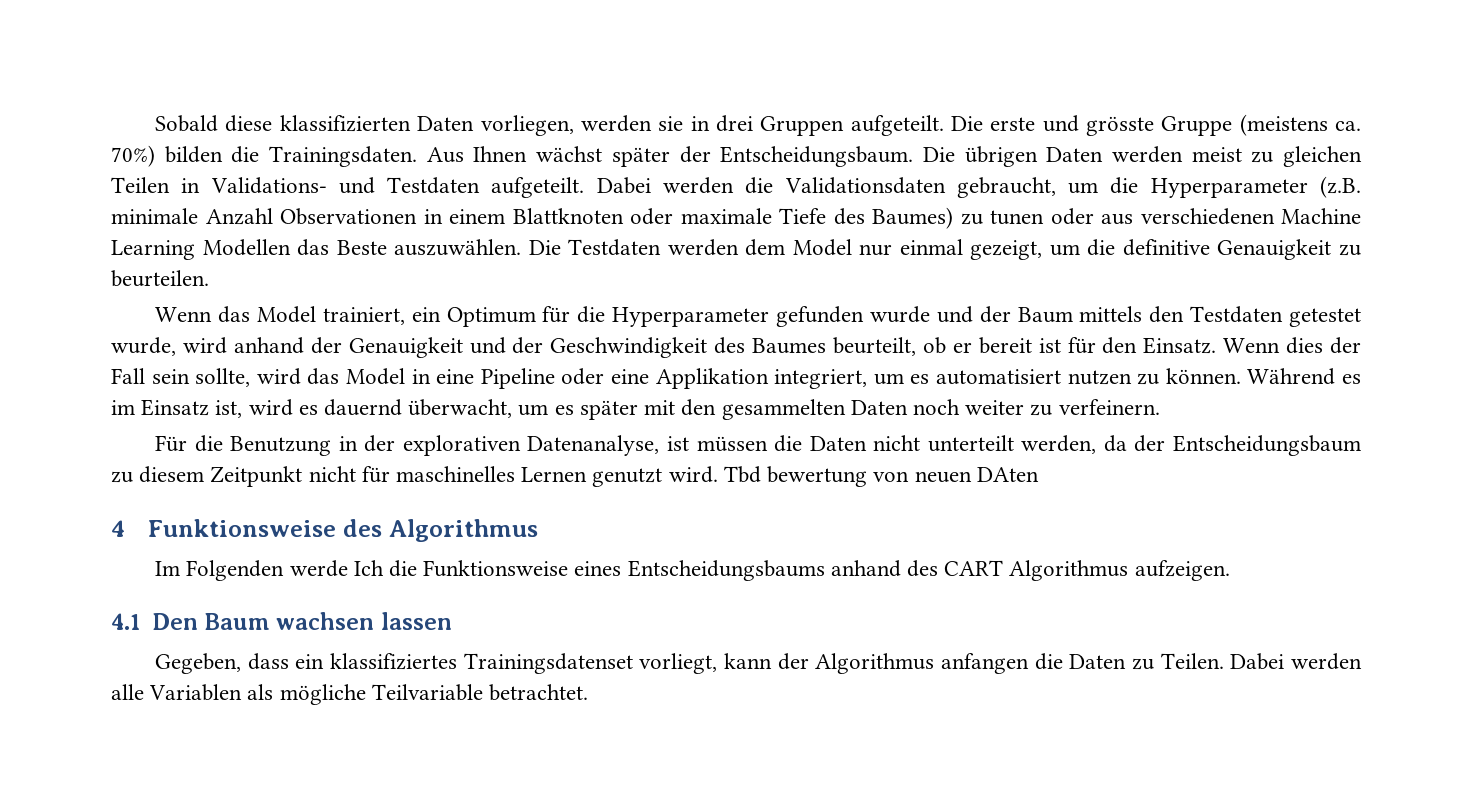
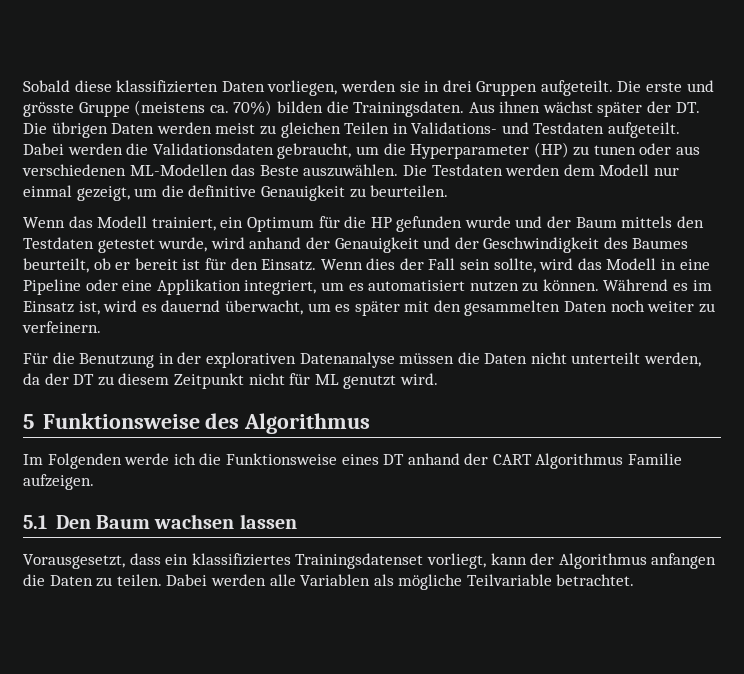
- Aus Ihnen wächst später der Entscheidungsbaum. Die übrigen Daten werden meist zu gleichen Teilen in Validations- und Testdaten aufgeteilt.
+ Aus ihnen wächst später der DT. Die übrigen Daten werden meist zu gleichen Teilen in Validations- und Testdaten aufgeteilt.
- Dabei werden die Validationsdaten gebraucht, um die Hyperparameter (z.B. minimale Anzahl Observationen in einem Blattknoten oder maximale Tiefe des Baumes) zu tunen oder aus verschiedenen Machine Learning Modellen das Beste auszuwählen.
+ Dabei werden die Validationsdaten gebraucht, um die Hyperparameter (HP) zu tunen oder aus verschiedenen ML-Modellen das Beste auszuwählen.
- Die Testdaten werden dem Model nur einmal gezeigt, um die definitive Genauigkeit zu beurteilen.
+ Die Testdaten werden dem Modell nur einmal gezeigt, um die definitive Genauigkeit zu beurteilen.
- Wenn das Model trainiert, ein Optimum für die Hyperparameter gefunden wurde und der Baum mittels den Testdaten getestet wurde, wird anhand der Genauigkeit und der Geschwindigkeit des Baumes beurteilt, ob er bereit ist für den Einsatz.
+ Wenn das Modell trainiert, ein Optimum für die HP gefunden wurde und der Baum mittels den Testdaten getestet wurde, wird anhand der Genauigkeit und der Geschwindigkeit des Baumes beurteilt, ob er bereit ist für den Einsatz.
- Wenn dies der Fall sein sollte, wird das Model in eine Pipeline oder eine Applikation integriert, um es automatisiert nutzen zu können.
+ Wenn dies der Fall sein sollte, wird das Modell in eine Pipeline oder eine Applikation integriert, um es automatisiert nutzen zu können.
- Für die Benutzung in der explorativen Datenanalyse, ist müssen die Daten nicht unterteilt werden, da der Entscheidungsbaum zu diesem Zeitpunkt nicht für maschinelles Lernen genutzt wird. Tbd bewertung von neuen DAten
- 4 Funktionsweise des Algorithmus
+ Für die Benutzung in der explorativen Datenanalyse müssen die Daten nicht unterteilt werden, da der DT zu diesem Zeitpunkt nicht für ML genutzt wird.
+ 5 Funktionsweise des Algorithmus
- Im Folgenden werde Ich die Funktionsweise eines Entscheidungsbaums anhand des CART Algorithmus aufzeigen.
+ Im Folgenden werde ich die Funktionsweise eines DT anhand der CART Algorithmus Familie aufzeigen.
- 4.1 Den Baum wachsen lassen
+ 5.1 Den Baum wachsen lassen
- Gegeben, dass ein klassifiziertes Trainingsdatenset vorliegt, kann der Algorithmus anfangen die Daten zu Teilen.
+ Vorausgesetzt, dass ein klassifiziertes Trainingsdatenset vorliegt, kann der Algorithmus anfangen die Daten zu teilen.

